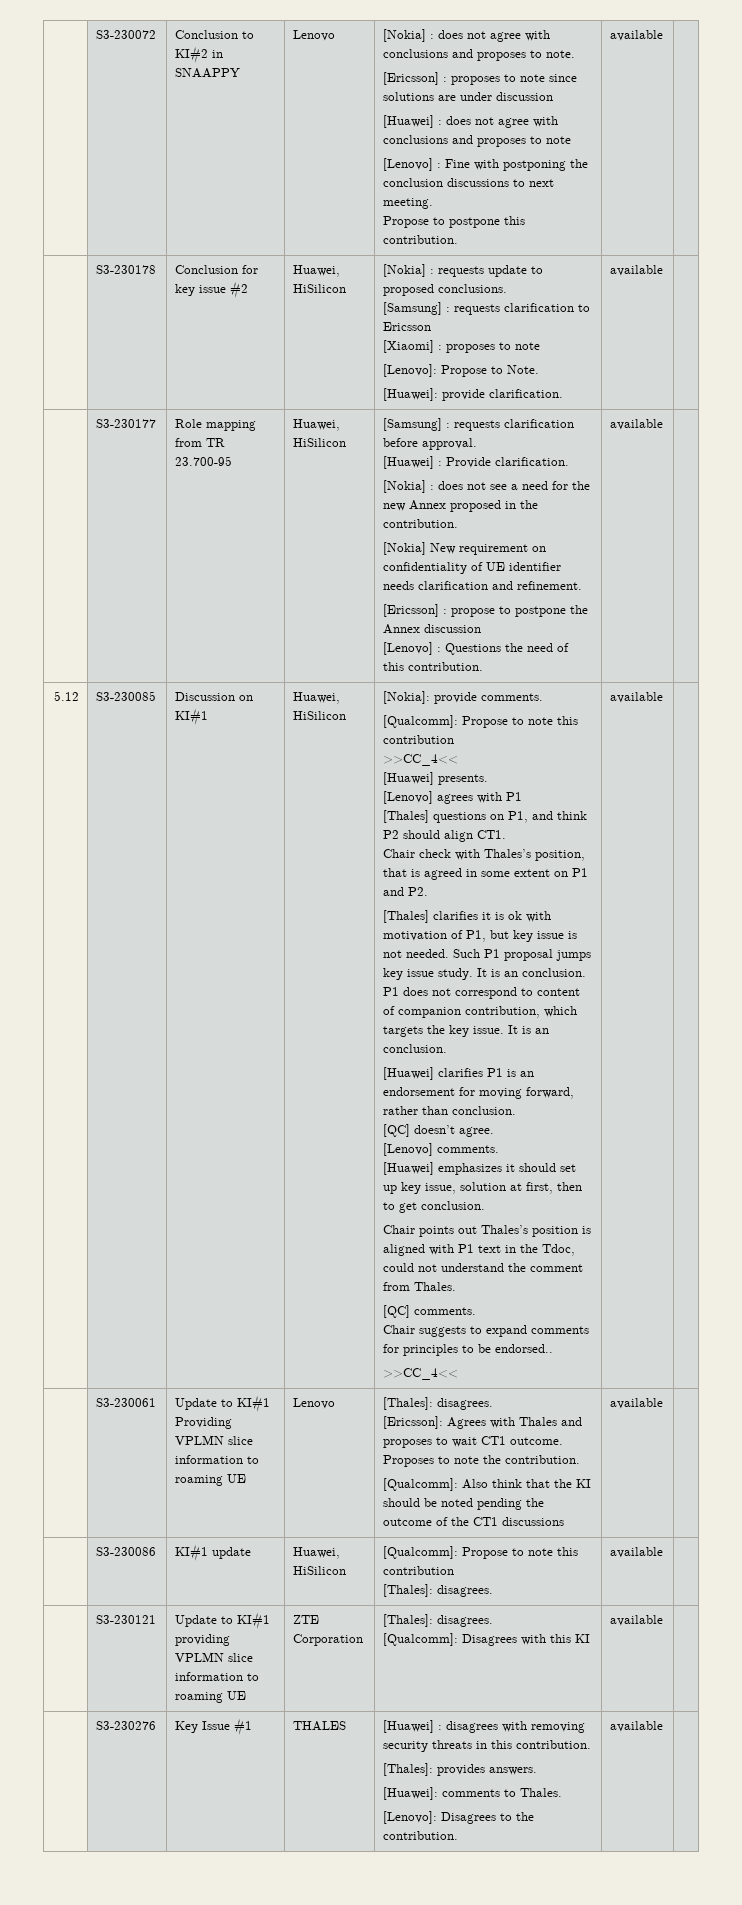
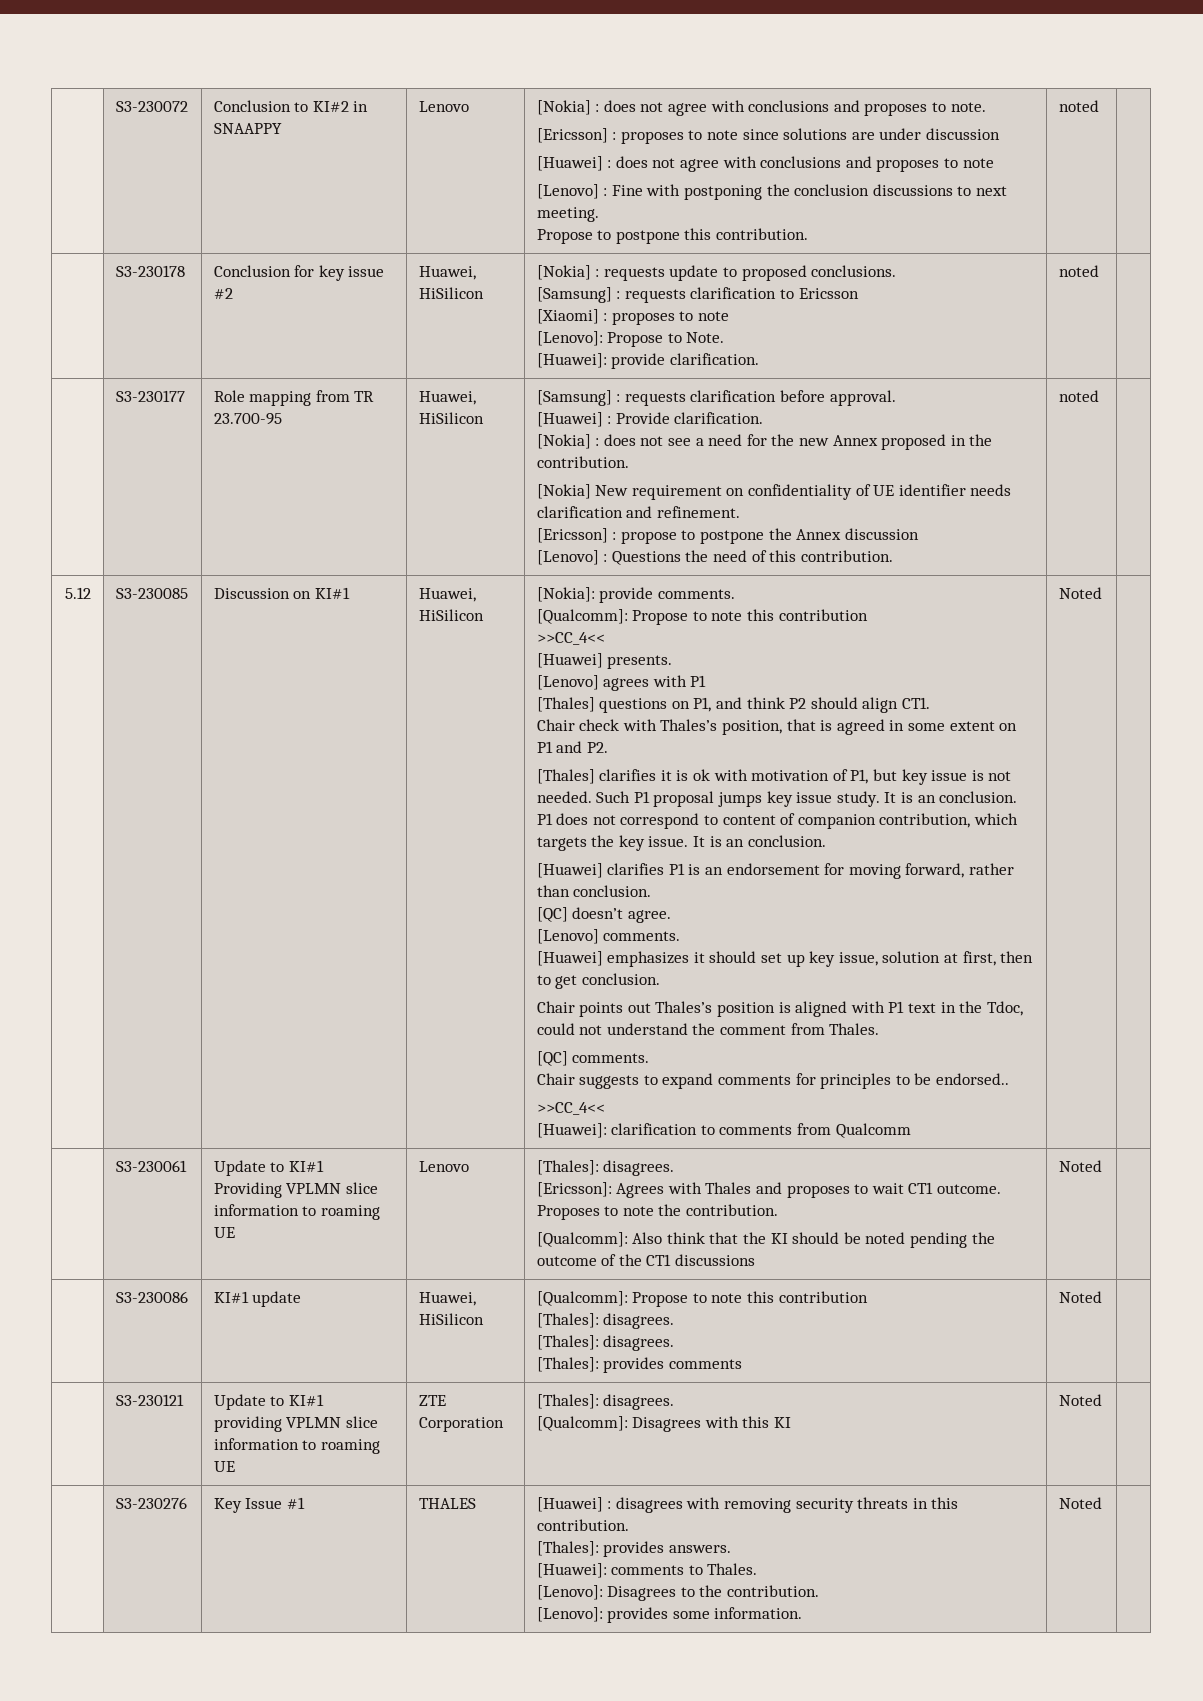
- Propose to postpone this contribution. | available
+ Propose to postpone this contribution. | noted
  | S3-230178 | Conclusion for key issue #2 | Huawei, HiSilicon | [Nokia] : requests update to proposed conclusions.
  [Samsung] : requests clarification to Ericsson
  [Xiaomi] : proposes to note
  [Lenovo]: Propose to Note.
- [Huawei]: provide clarification. | available |
+ [Huawei]: provide clarification. | noted |
- [Lenovo] : Questions the need of this contribution. | available
+ [Lenovo] : Questions the need of this contribution. | noted
  Chair suggests to expand comments for principles to be endorsed..
- >>CC_4<< | available
+ >>CC_4<<
+ [Huawei]: clarification to comments from Qualcomm | Noted
- [Qualcomm]: Also think that the KI should be noted pending the outcome of the CT1 discussions | available
+ [Qualcomm]: Also think that the KI should be noted pending the outcome of the CT1 discussions | Noted
  | S3-230086 | KI#1 update | Huawei, HiSilicon | [Qualcomm]: Propose to note this contribution
- [Thales]: disagrees. | available |
+ [Thales]: disagrees.
+ [Thales]: disagrees.
+ [Thales]: provides comments | Noted |
  | S3-230121 | Update to KI#1 providing VPLMN slice information to roaming UE | ZTE Corporation | [Thales]: disagrees.
- [Qualcomm]: Disagrees with this KI | available |
+ [Qualcomm]: Disagrees with this KI | Noted |
  | S3-230276 | Key Issue #1 | THALES | [Huawei] : disagrees with removing security threats in this contribution.
  [Thales]: provides answers.
  [Huawei]: comments to Thales.
- [Lenovo]: Disagrees to the contribution. | available |
+ [Lenovo]: Disagrees to the contribution.
+ [Lenovo]: provides some information. | Noted |

